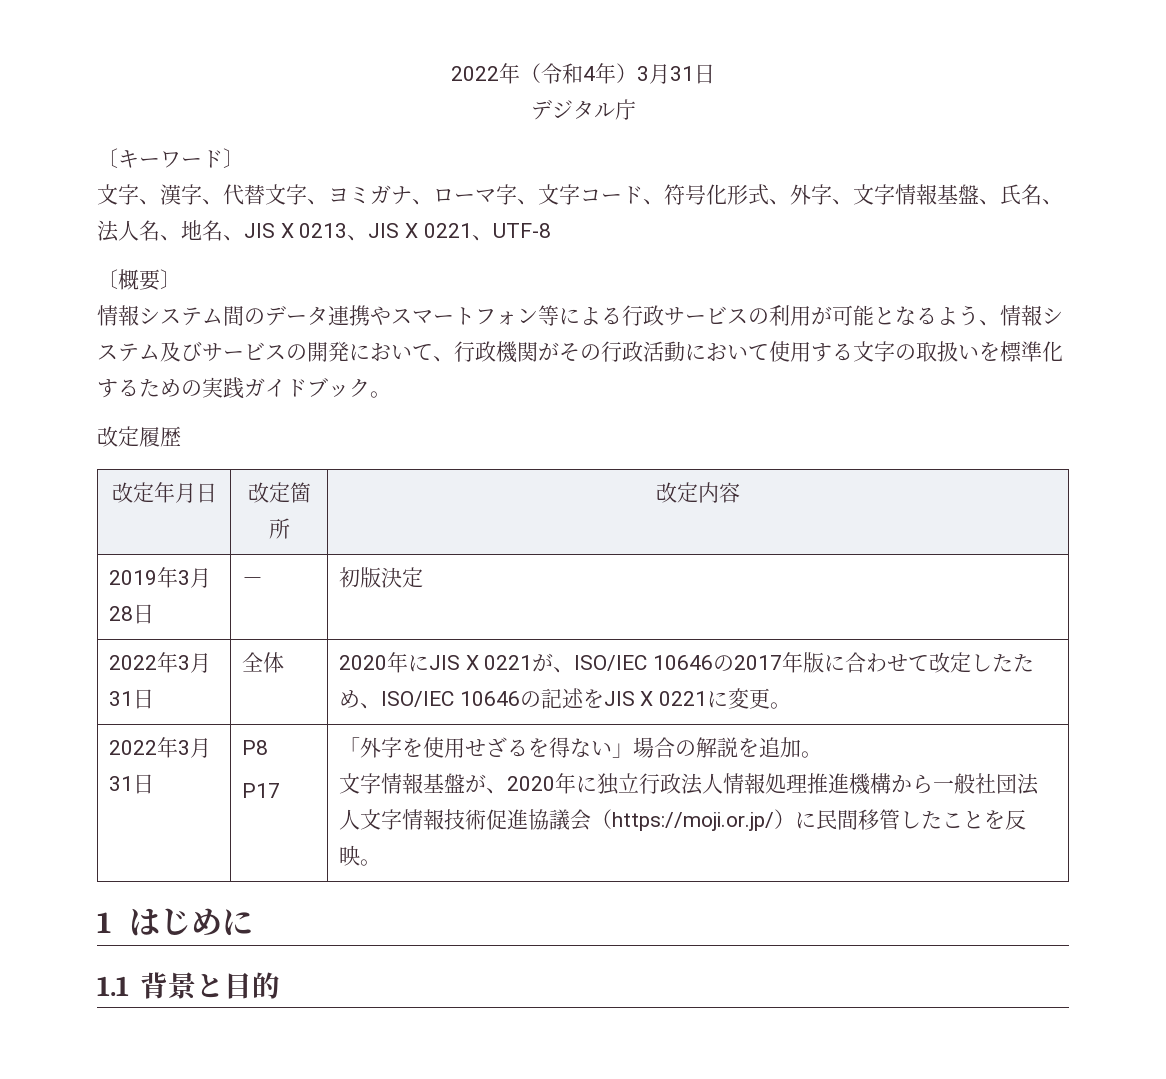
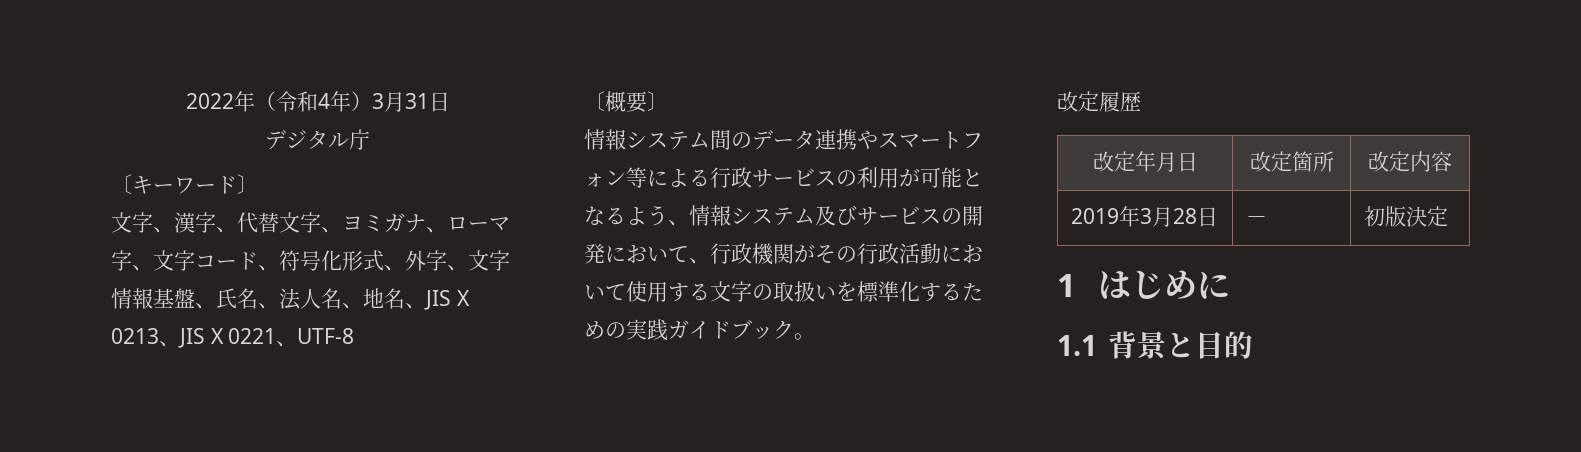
- 2022年3月31日 | 全体 | 2020年にJIS X 0221が、ISO/IEC 10646の2017年版に合わせて改定したため、ISO/IEC 10646の記述をJIS X 0221に変更。
- 2022年3月31日 | P8
- P17 | 「外字を使用せざるを得ない」場合の解説を追加。
- 文字情報基盤が、2020年に独立行政法人情報処理推進機構から一般社団法人文字情報技術促進協議会（https://moji.or.jp/）に民間移管したことを反映。

